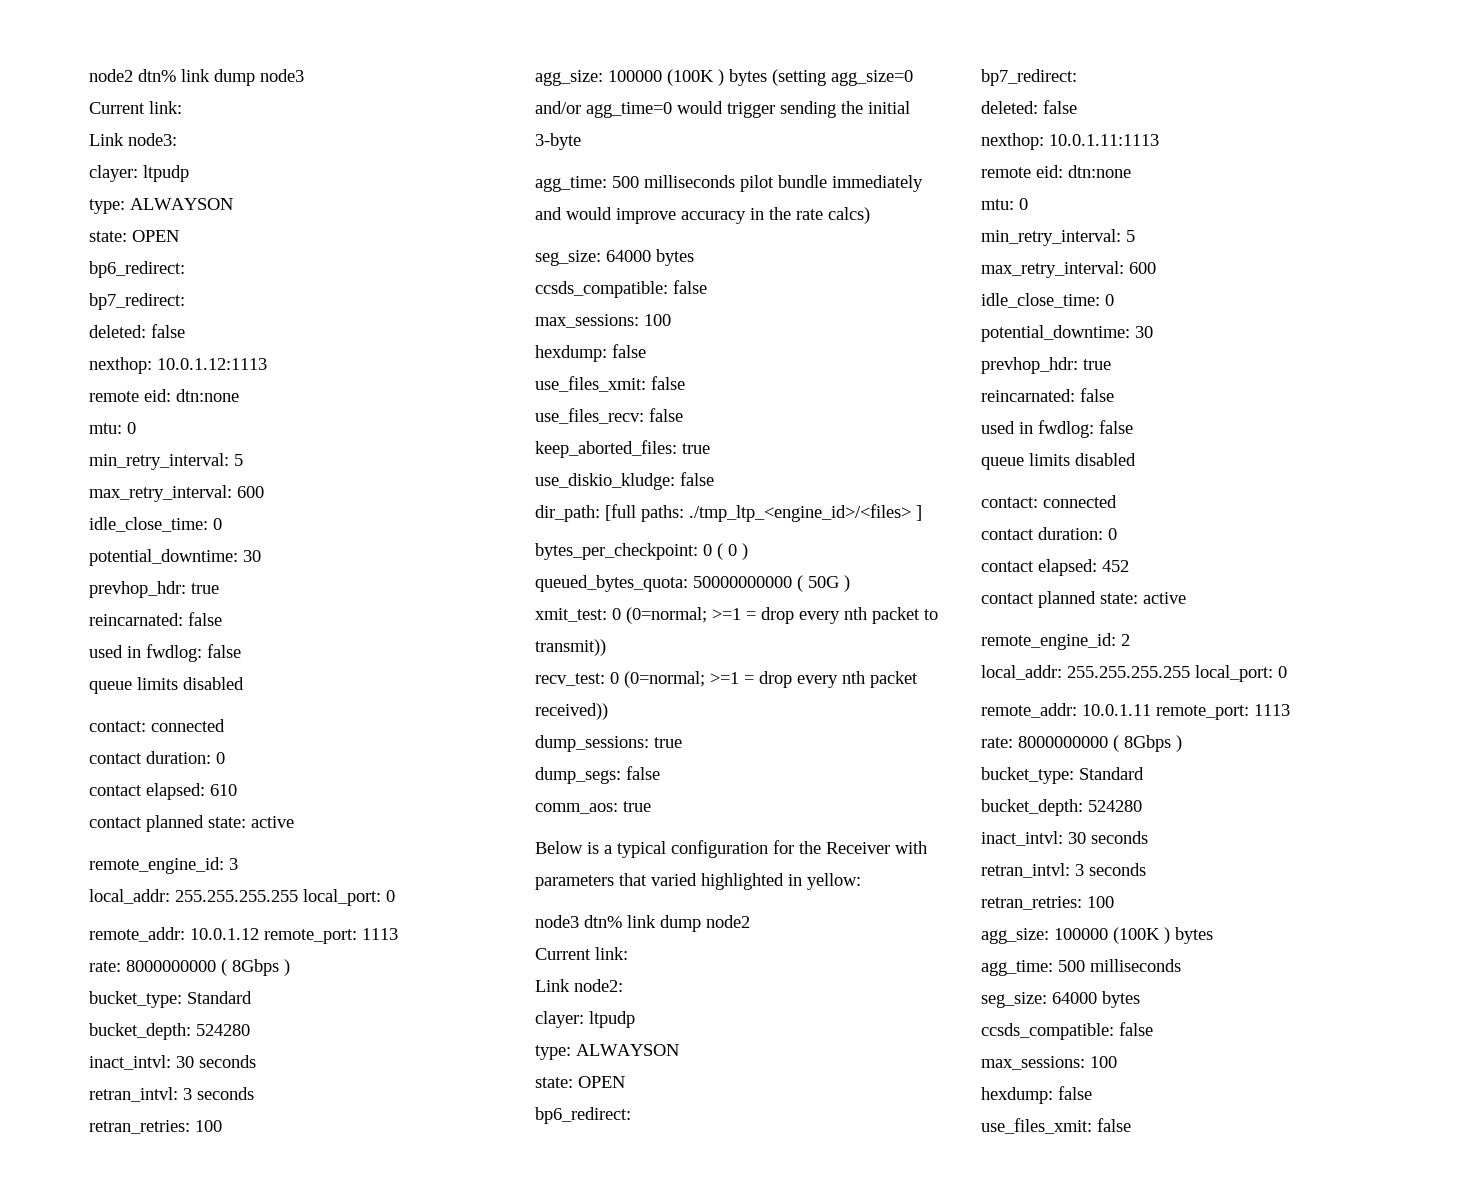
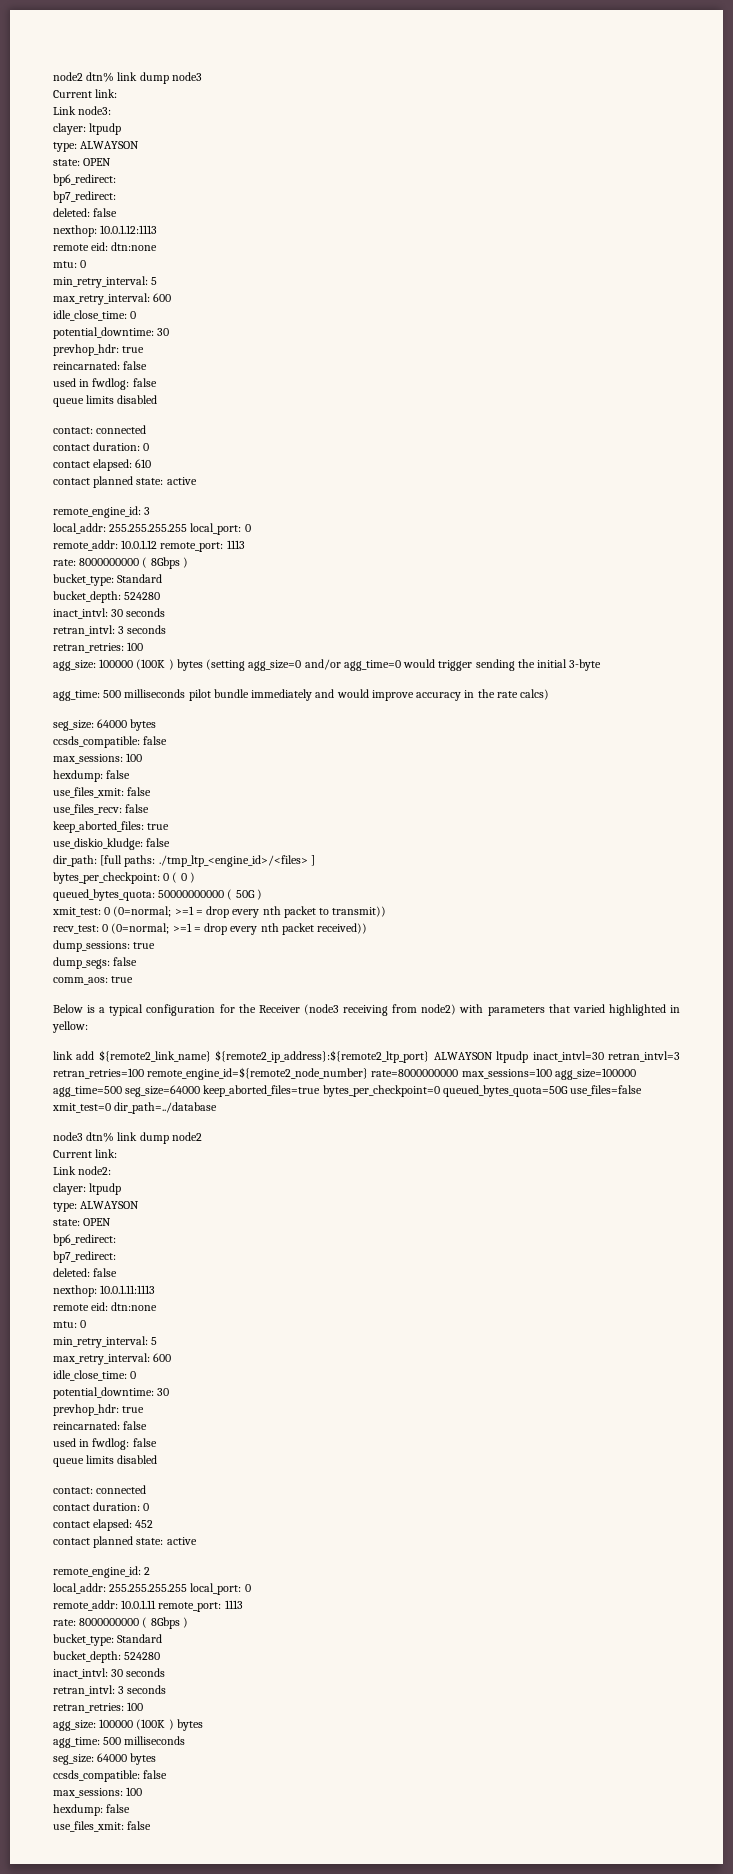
- Below is a typical configuration for the Receiver with parameters that varied highlighted in yellow:
+ Below is a typical configuration for the Receiver (node3 receiving from node2) with parameters that varied highlighted in yellow:
+ link add ${remote2_link_name} ${remote2_ip_address}:${remote2_ltp_port} ALWAYSON ltpudp inact_intvl=30 retran_intvl=3 retran_retries=100 remote_engine_id=${remote2_node_number} rate=8000000000 max_sessions=100 agg_size=100000 agg_time=500 seg_size=64000 keep_aborted_files=true bytes_per_checkpoint=0 queued_bytes_quota=50G use_files=false xmit_test=0 dir_path=../database

